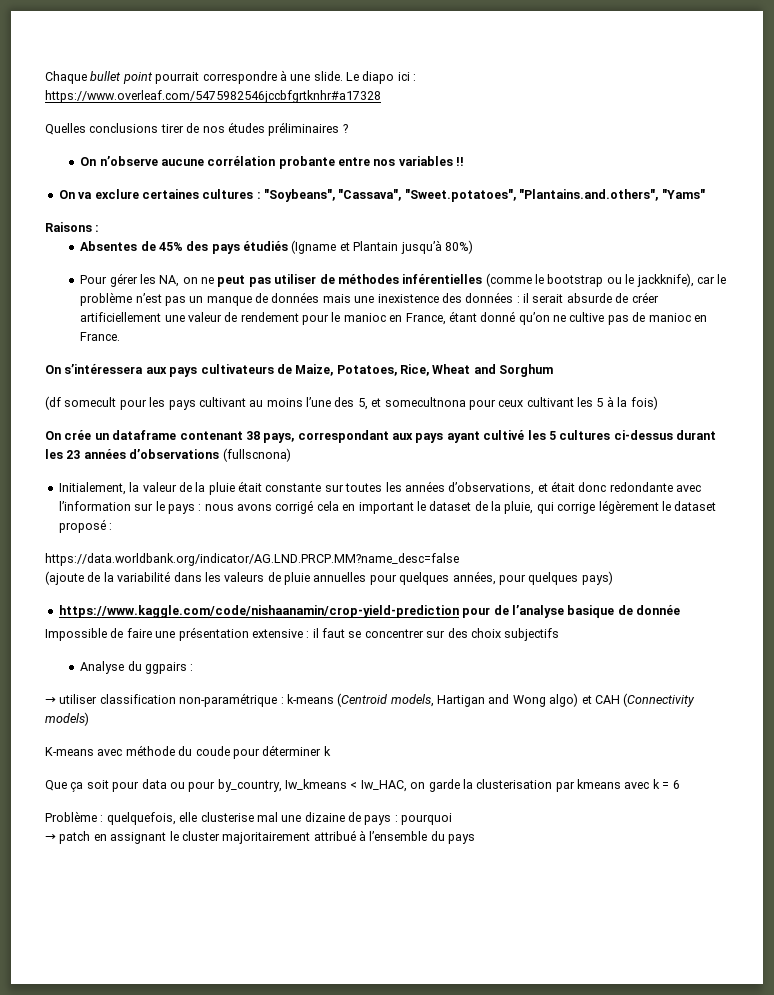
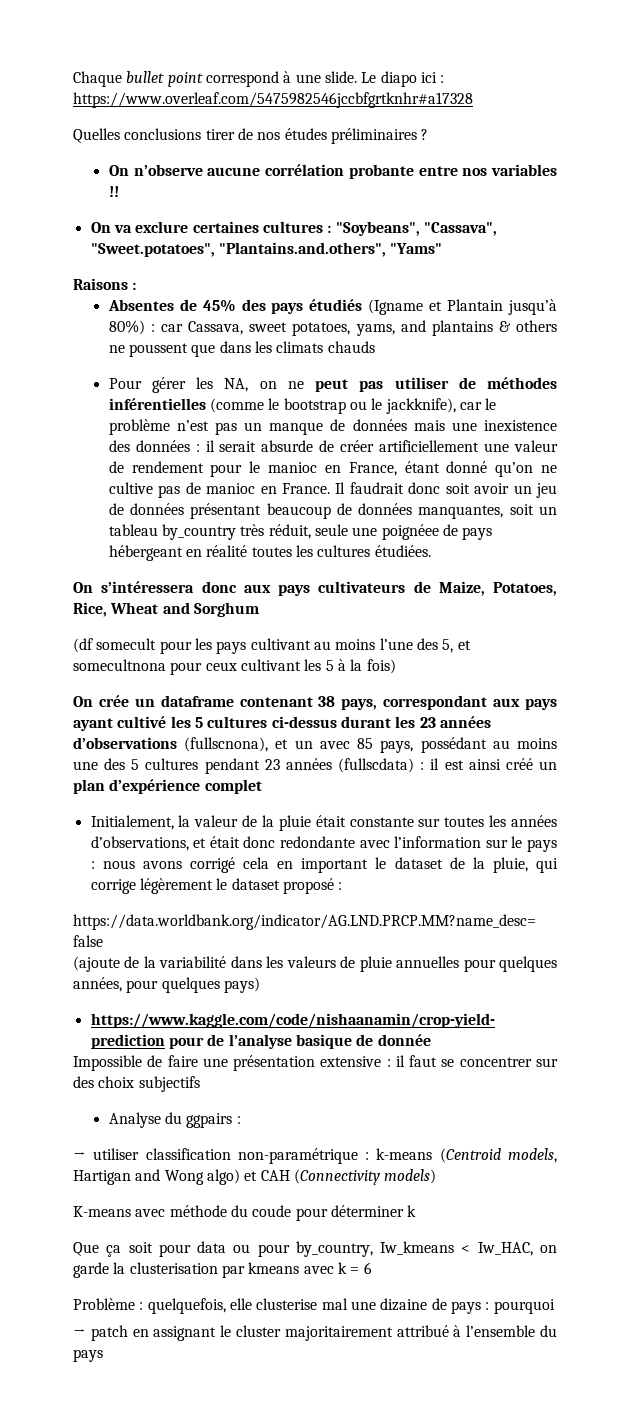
- Chaque bullet point pourrait correspondre à une slide.
+ Chaque bullet point correspond à une slide.
- Absentes de 45% des pays étudiés (Igname et Plantain jusqu’à 80%)
+ Absentes de 45% des pays étudiés (Igname et Plantain jusqu’à 80%) : car Cassava, sweet potatoes, yams, and plantains & others ne poussent que dans les climats chauds
+ Il faudrait donc soit avoir un jeu de données présentant beaucoup de données manquantes, soit un tableau by_country très réduit, seule une poignéee de pays hébergeant en réalité toutes les cultures étudiées.
- On s’intéressera aux pays cultivateurs de Maize, Potatoes, Rice, Wheat and Sorghum
+ On s’intéressera donc aux pays cultivateurs de Maize, Potatoes, Rice, Wheat and Sorghum
- On crée un dataframe contenant 38 pays, correspondant aux pays ayant cultivé les 5 cultures ci-dessus durant les 23 années d’observations (fullscnona)
+ On crée un dataframe contenant 38 pays, correspondant aux pays ayant cultivé les 5 cultures ci-dessus durant les 23 années d’observations (fullscnona), et un avec 85 pays, possédant au moins une des 5 cultures pendant 23 années (fullscdata) : il est ainsi créé un plan d’expérience complet

